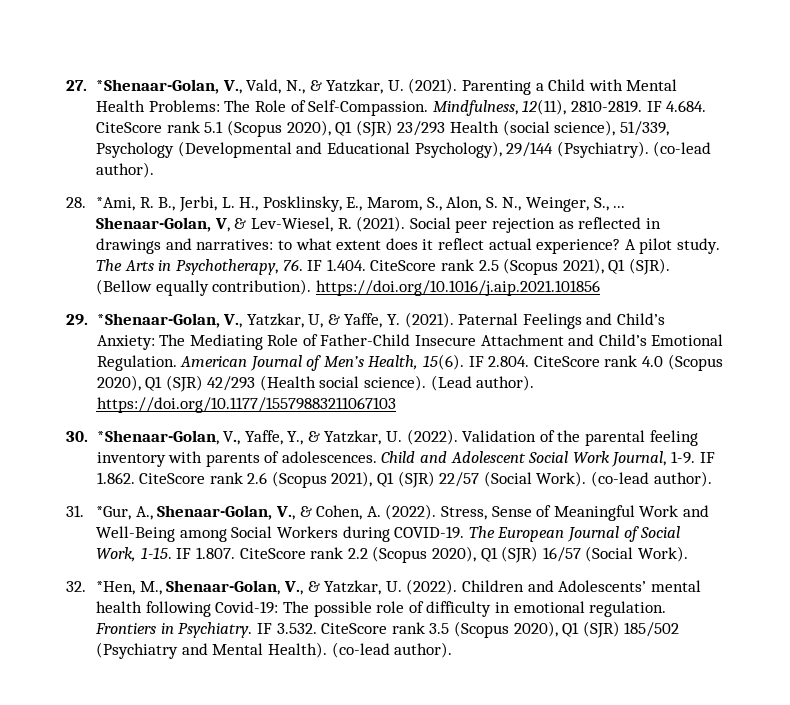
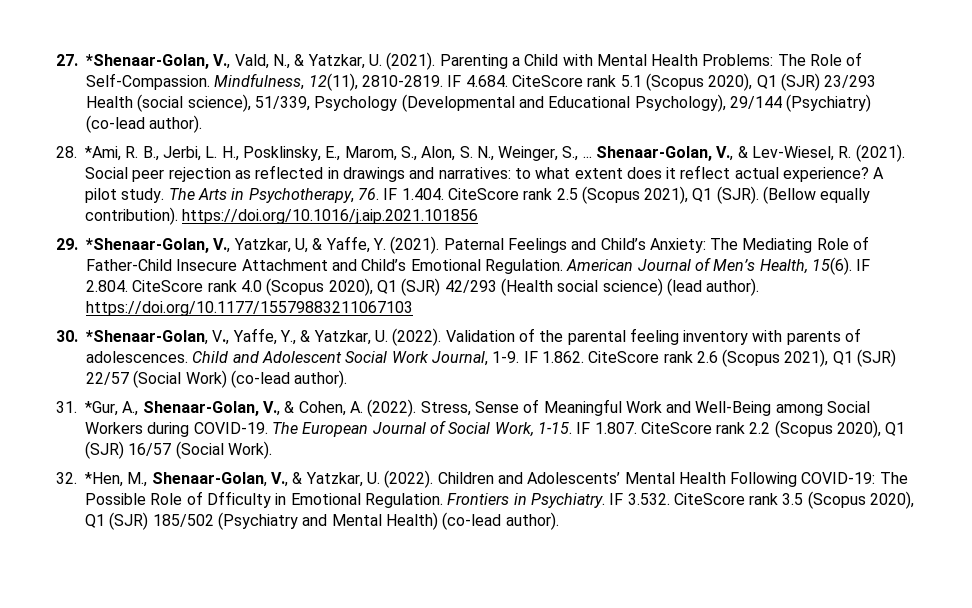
- IF 4.684. CiteScore rank 5.1 (Scopus 2020), Q1 (SJR) 23/293 Health (social science), 51/339, Psychology (Developmental and Educational Psychology), 29/144 (Psychiatry). (co-lead author).
+ IF 4.684. CiteScore rank 5.1 (Scopus 2020), Q1 (SJR) 23/293 Health (social science), 51/339, Psychology (Developmental and Educational Psychology), 29/144 (Psychiatry) (co-lead author).
- Shenaar-Golan, V, & Lev-Wiesel, R. (2021).
+ Shenaar-Golan, V., & Lev-Wiesel, R. (2021).
- IF 2.804. CiteScore rank 4.0 (Scopus 2020), Q1 (SJR) 42/293 (Health social science). (Lead author). https://doi.org/10.1177/15579883211067103
+ IF 2.804. CiteScore rank 4.0 (Scopus 2020), Q1 (SJR) 42/293 (Health social science) (lead author). https://doi.org/10.1177/15579883211067103
- IF 1.862. CiteScore rank 2.6 (Scopus 2021), Q1 (SJR) 22/57 (Social Work). (co-lead author).
+ IF 1.862. CiteScore rank 2.6 (Scopus 2021), Q1 (SJR) 22/57 (Social Work) (co-lead author).
- Children and Adolescents’ mental health following Covid-19: The possible role of difficulty in emotional regulation.
+ Children and Adolescents’ Mental Health Following COVID-19: The Possible Role of Dfficulty in Emotional Regulation.
- IF 3.532. CiteScore rank 3.5 (Scopus 2020), Q1 (SJR) 185/502 (Psychiatry and Mental Health). (co-lead author).
+ IF 3.532. CiteScore rank 3.5 (Scopus 2020), Q1 (SJR) 185/502 (Psychiatry and Mental Health) (co-lead author).

